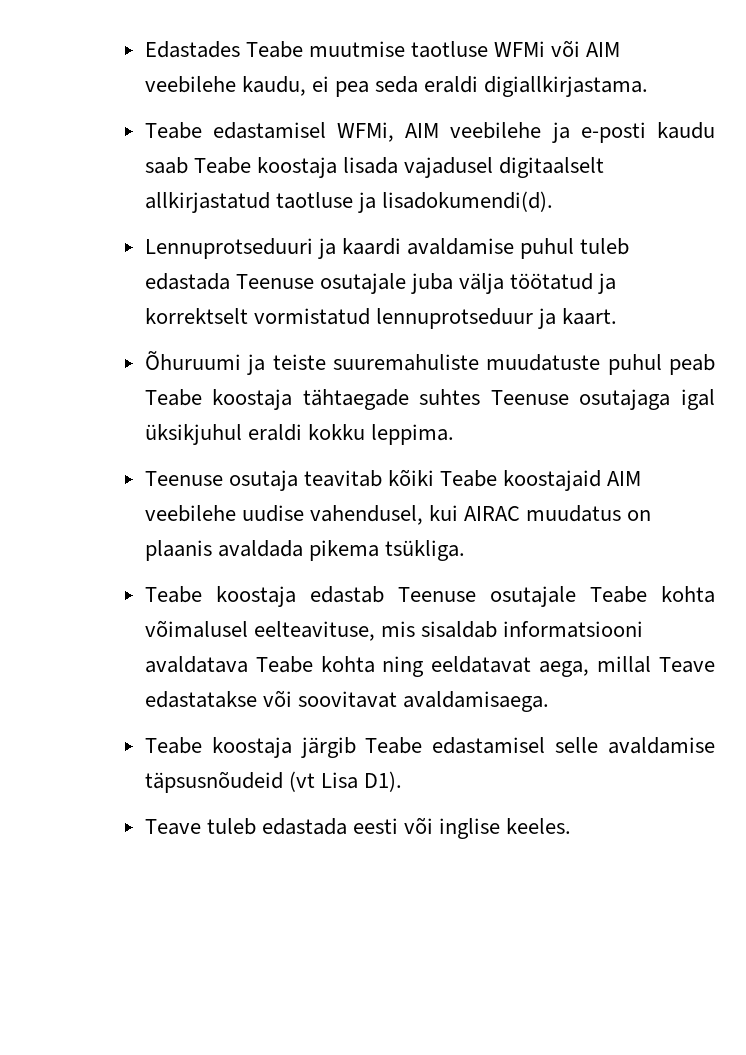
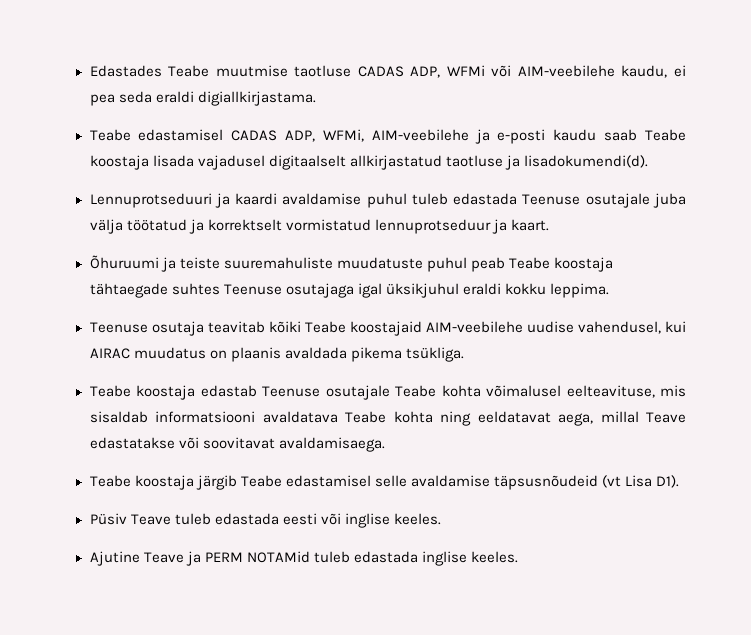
- Edastades Teabe muutmise taotluse WFMi või AIM veebilehe kaudu, ei pea seda eraldi digiallkirjastama.
+ Edastades Teabe muutmise taotluse CADAS ADP, WFMi või AIM-veebilehe kaudu, ei pea seda eraldi digiallkirjastama.
- Teabe edastamisel WFMi, AIM veebilehe ja e-posti kaudu saab Teabe koostaja lisada vajadusel digitaalselt allkirjastatud taotluse ja lisadokumendi(d).
+ Teabe edastamisel CADAS ADP, WFMi, AIM-veebilehe ja e-posti kaudu saab Teabe koostaja lisada vajadusel digitaalselt allkirjastatud taotluse ja lisadokumendi(d).
- Teenuse osutaja teavitab kõiki Teabe koostajaid AIM veebilehe uudise vahendusel, kui AIRAC muudatus on plaanis avaldada pikema tsükliga.
+ Teenuse osutaja teavitab kõiki Teabe koostajaid AIM-veebilehe uudise vahendusel, kui AIRAC muudatus on plaanis avaldada pikema tsükliga.
- Teave tuleb edastada eesti või inglise keeles.
+ Püsiv Teave tuleb edastada eesti või inglise keeles.
+ Ajutine Teave ja PERM NOTAMid tuleb edastada inglise keeles.

